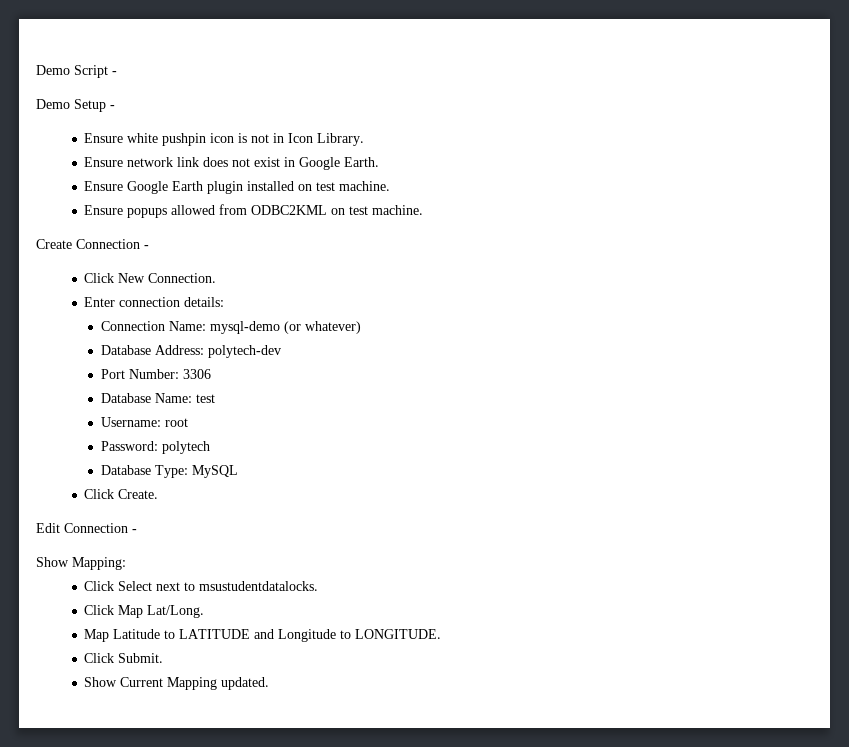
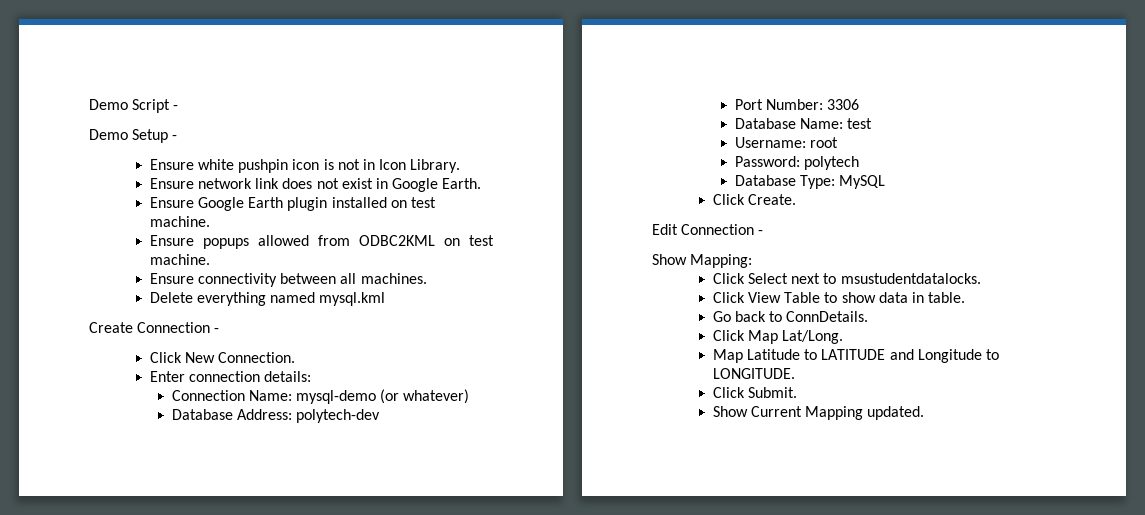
+ Ensure connectivity between all machines.
+ Delete everything named mysql.kml
+ Click View Table to show data in table.
+ Go back to ConnDetails.

